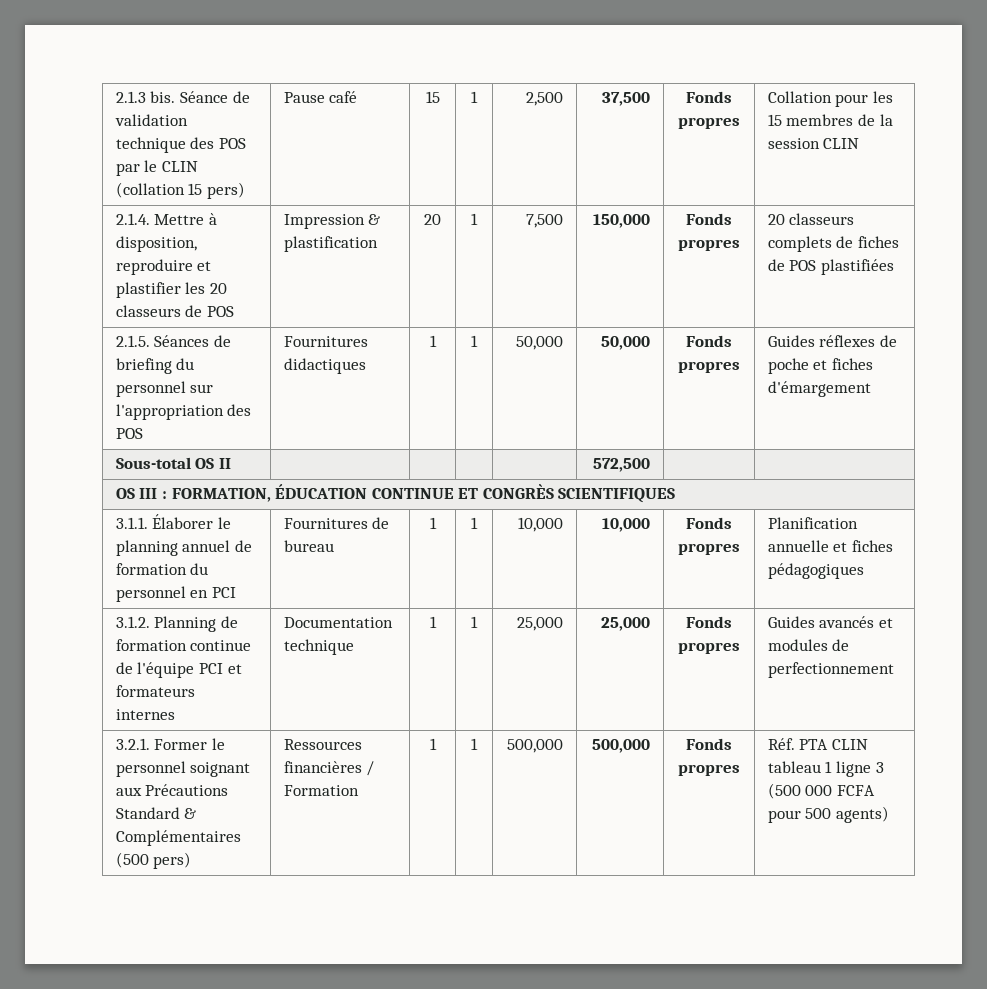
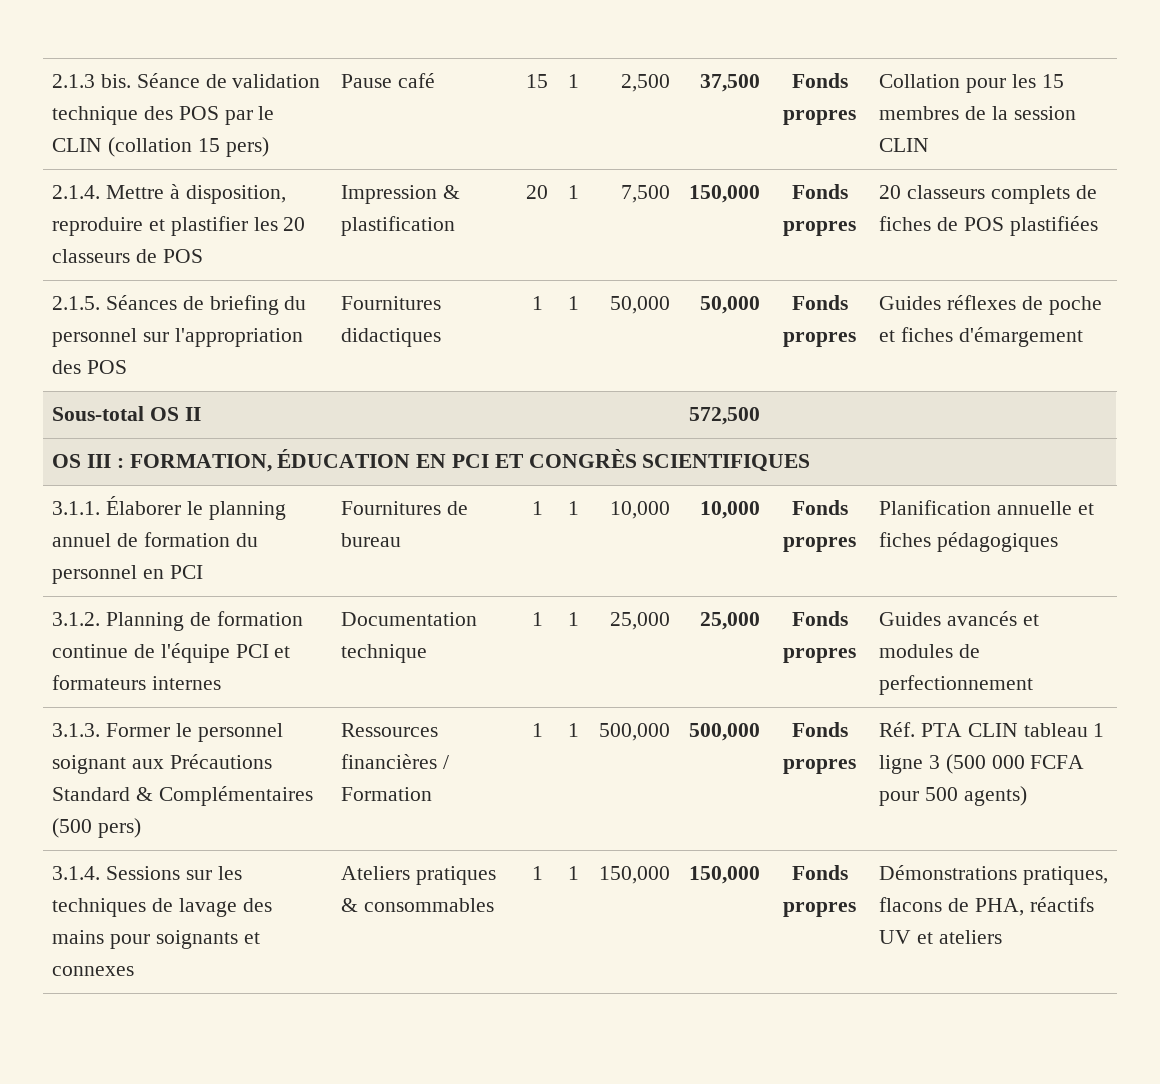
- OS III : FORMATION, ÉDUCATION CONTINUE ET CONGRÈS SCIENTIFIQUES
+ OS III : FORMATION, ÉDUCATION EN PCI ET CONGRÈS SCIENTIFIQUES
- 3.2.1. Former le personnel soignant aux Précautions Standard & Complémentaires (500 pers) | Ressources financières / Formation | 1 | 1 | 500,000 | 500,000 | Fonds propres | Réf. PTA CLIN tableau 1 ligne 3 (500 000 FCFA pour 500 agents)
+ 3.1.3. Former le personnel soignant aux Précautions Standard & Complémentaires (500 pers) | Ressources financières / Formation | 1 | 1 | 500,000 | 500,000 | Fonds propres | Réf. PTA CLIN tableau 1 ligne 3 (500 000 FCFA pour 500 agents)
+ 3.1.4. Sessions sur les techniques de lavage des mains pour soignants et connexes | Ateliers pratiques & consommables | 1 | 1 | 150,000 | 150,000 | Fonds propres | Démonstrations pratiques, flacons de PHA, réactifs UV et ateliers

